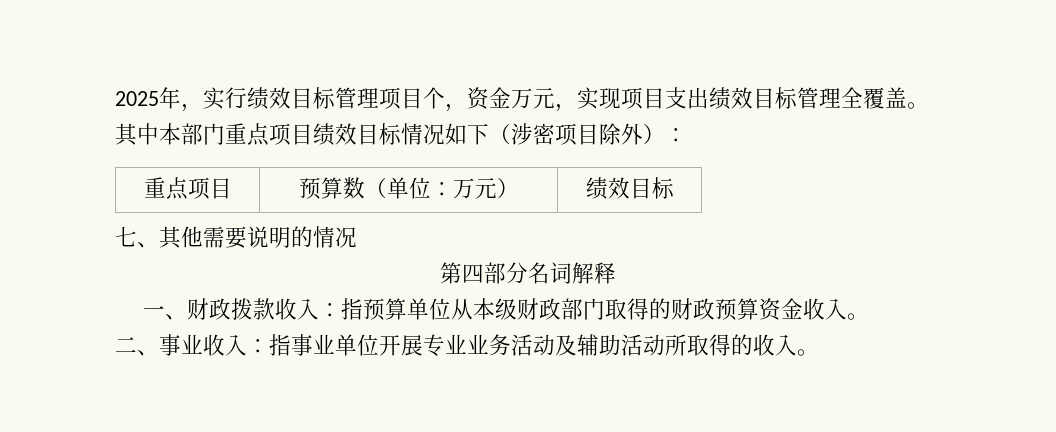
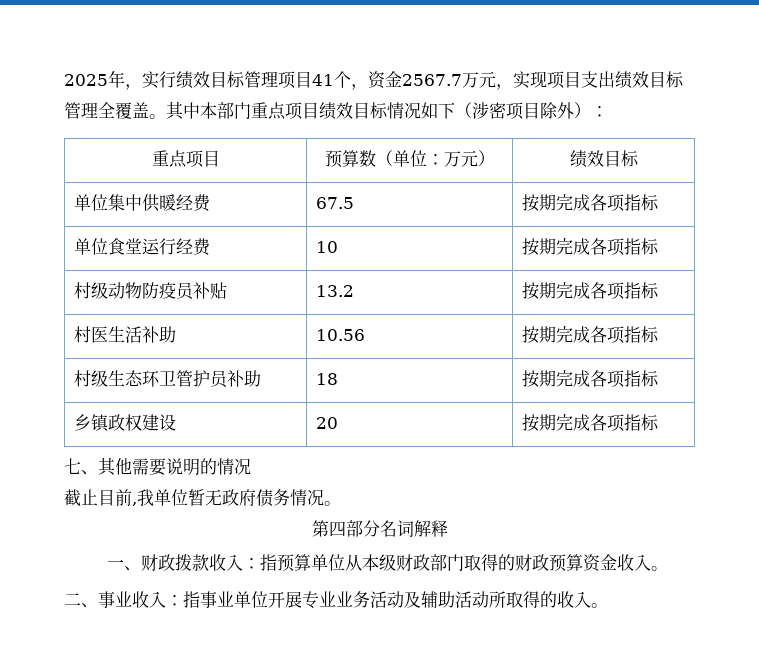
- 2025年，实行绩效目标管理项目个，资金万元，实现项目支出绩效目标管理全覆盖。
+ 2025年，实行绩效目标管理项目41个，资金2567.7万元，实现项目支出绩效目标管理全覆盖。
+ 单位集中供暖经费 | 67.5 | 按期完成各项指标
+ 单位食堂运行经费 | 10 | 按期完成各项指标
+ 村级动物防疫员补贴 | 13.2 | 按期完成各项指标
+ 村医生活补助 | 10.56 | 按期完成各项指标
+ 村级生态环卫管护员补助 | 18 | 按期完成各项指标
+ 乡镇政权建设 | 20 | 按期完成各项指标
+ 截止目前,我单位暂无政府债务情况。

